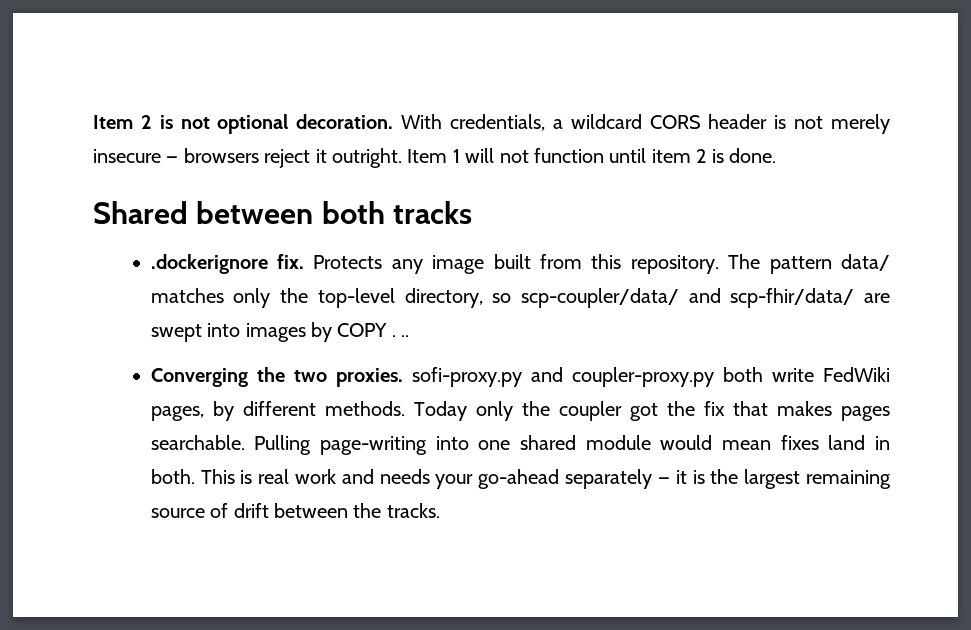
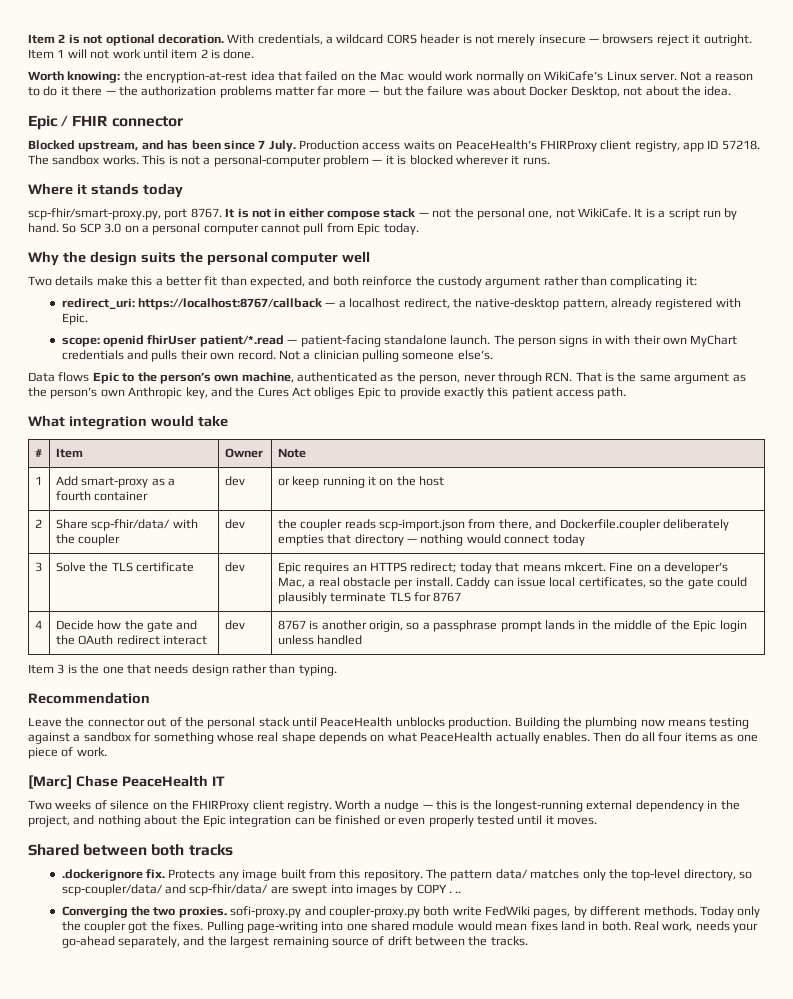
- Item 1 will not function until item 2 is done.
+ Item 1 will not work until item 2 is done.
+ Worth knowing: the encryption-at-rest idea that failed on the Mac would work normally on WikiCafe’s Linux server. Not a reason to do it there — the authorization problems matter far more — but the failure was about Docker Desktop, not about the idea.
+ Epic / FHIR connector
+ Blocked upstream, and has been since 7 July. Production access waits on PeaceHealth’s FHIRProxy client registry, app ID 57218. The sandbox works. This is not a personal-computer problem — it is blocked wherever it runs.
+ Where it stands today
+ scp-fhir/smart-proxy.py, port 8767. It is not in either compose stack — not the personal one, not WikiCafe. It is a script run by hand. So SCP 3.0 on a personal computer cannot pull from Epic today.
+ Why the design suits the personal computer well
+ Two details make this a better fit than expected, and both reinforce the custody argument rather than complicating it:
+ redirect_uri: https://localhost:8767/callback — a localhost redirect, the native-desktop pattern, already registered with Epic.
+ scope: openid fhirUser patient/*.read — patient-facing standalone launch. The person signs in with their own MyChart credentials and pulls their own record. Not a clinician pulling someone else’s.
+ Data flows Epic to the person’s own machine, authenticated as the person, never through RCN. That is the same argument as the person’s own Anthropic key, and the Cures Act obliges Epic to provide exactly this patient access path.
+ What integration would take
+ # | Item | Owner | Note
+ 1 | Add smart-proxy as a fourth container | dev | or keep running it on the host
+ 2 | Share scp-fhir/data/ with the coupler | dev | the coupler reads scp-import.json from there, and Dockerfile.coupler deliberately empties that directory — nothing would connect today
+ 3 | Solve the TLS certificate | dev | Epic requires an HTTPS redirect; today that means mkcert. Fine on a developer’s Mac, a real obstacle per install. Caddy can issue local certificates, so the gate could plausibly terminate TLS for 8767
+ 4 | Decide how the gate and the OAuth redirect interact | dev | 8767 is another origin, so a passphrase prompt lands in the middle of the Epic login unless handled
+ Item 3 is the one that needs design rather than typing.
+ Recommendation
+ Leave the connector out of the personal stack until PeaceHealth unblocks production. Building the plumbing now means testing against a sandbox for something whose real shape depends on what PeaceHealth actually enables. Then do all four items as one piece of work.
+ [Marc] Chase PeaceHealth IT
+ Two weeks of silence on the FHIRProxy client registry. Worth a nudge — this is the longest-running external dependency in the project, and nothing about the Epic integration can be finished or even properly tested until it moves.
- Today only the coupler got the fix that makes pages searchable.
+ Today only the coupler got the fixes.
- This is real work and needs your go-ahead separately — it is the largest remaining source of drift between the tracks.
+ Real work, needs your go-ahead separately, and the largest remaining source of drift between the tracks.

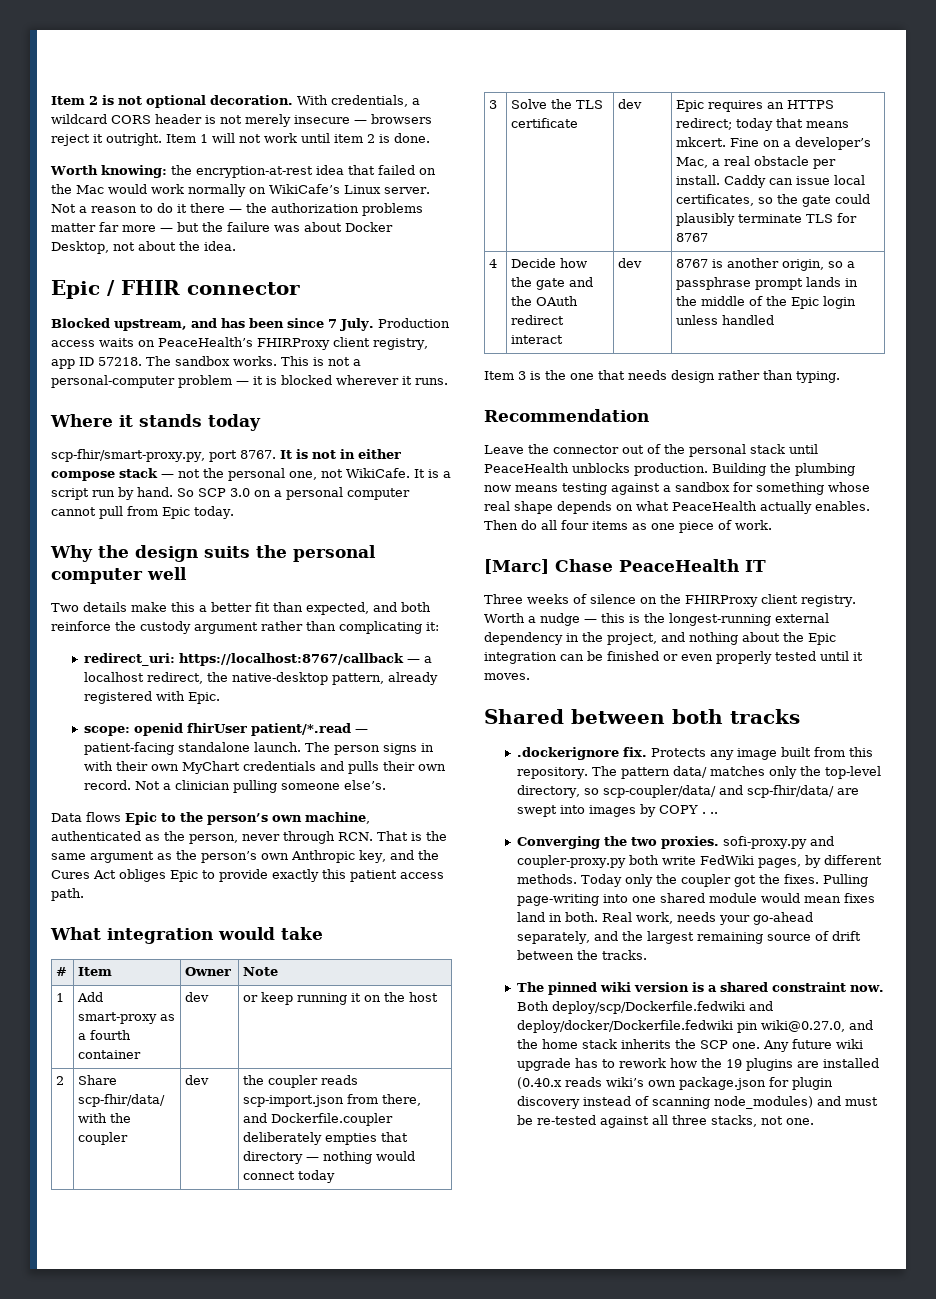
- Two weeks of silence on the FHIRProxy client registry.
+ Three weeks of silence on the FHIRProxy client registry.
+ The pinned wiki version is a shared constraint now. Both deploy/scp/Dockerfile.fedwiki and deploy/docker/Dockerfile.fedwiki pin wiki@0.27.0, and the home stack inherits the SCP one. Any future wiki upgrade has to rework how the 19 plugins are installed (0.40.x reads wiki’s own package.json for plugin discovery instead of scanning node_modules) and must be re-tested against all three stacks, not one.

